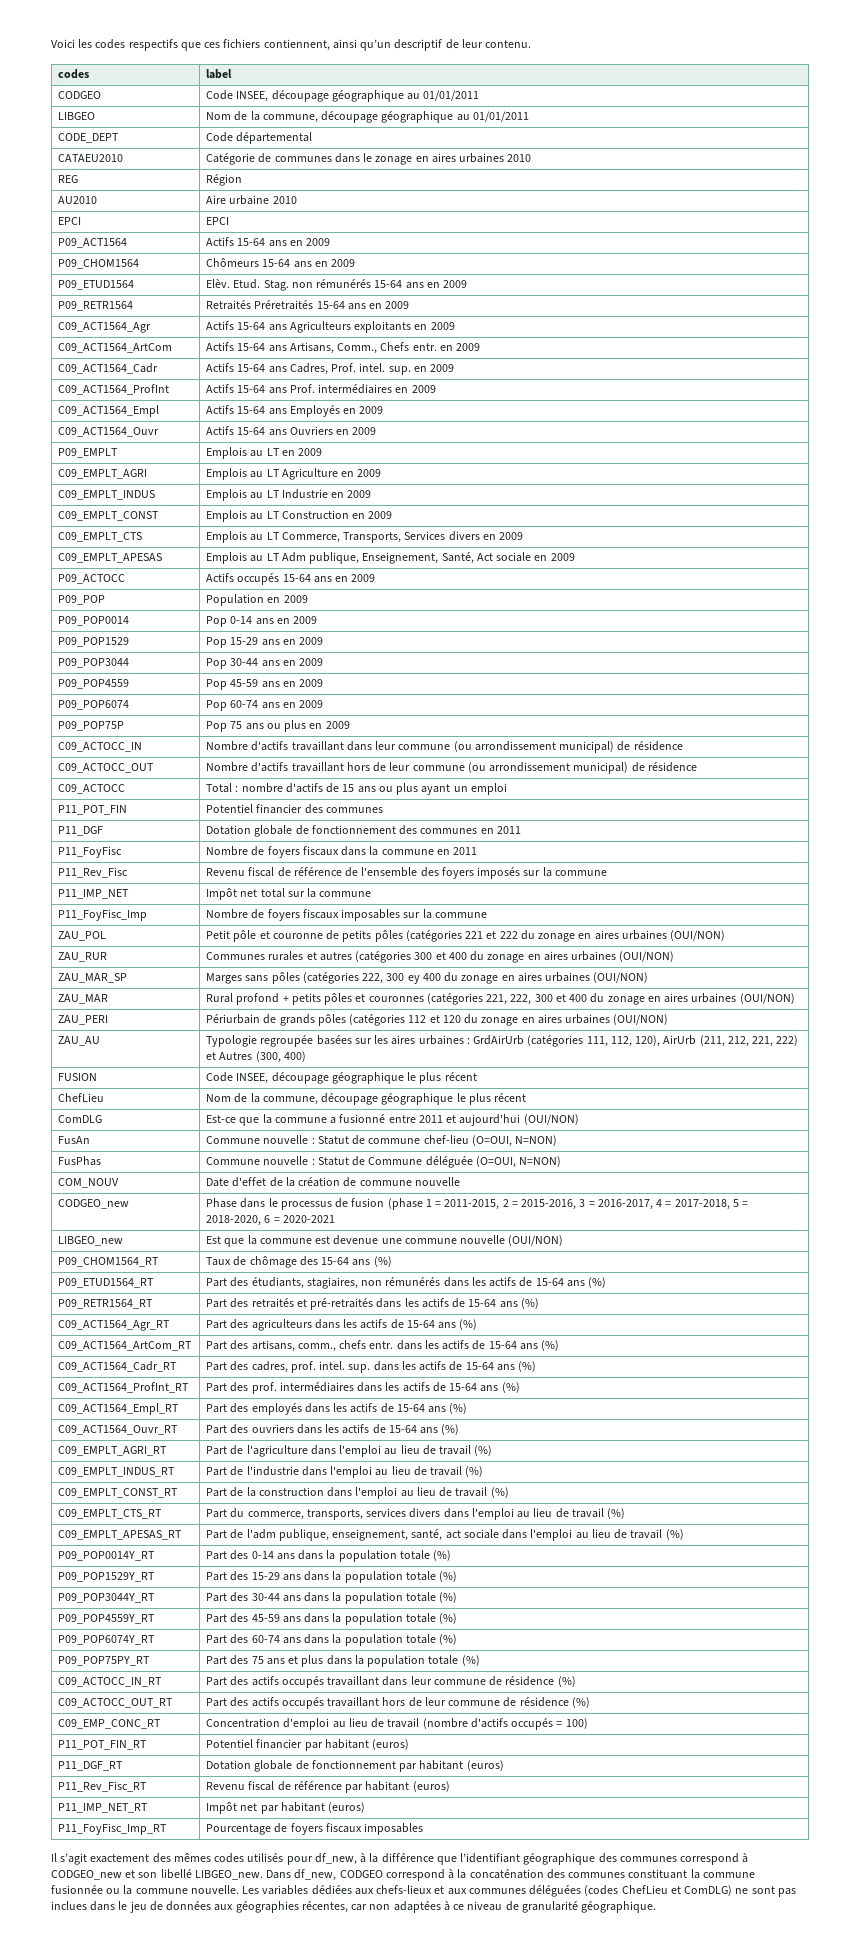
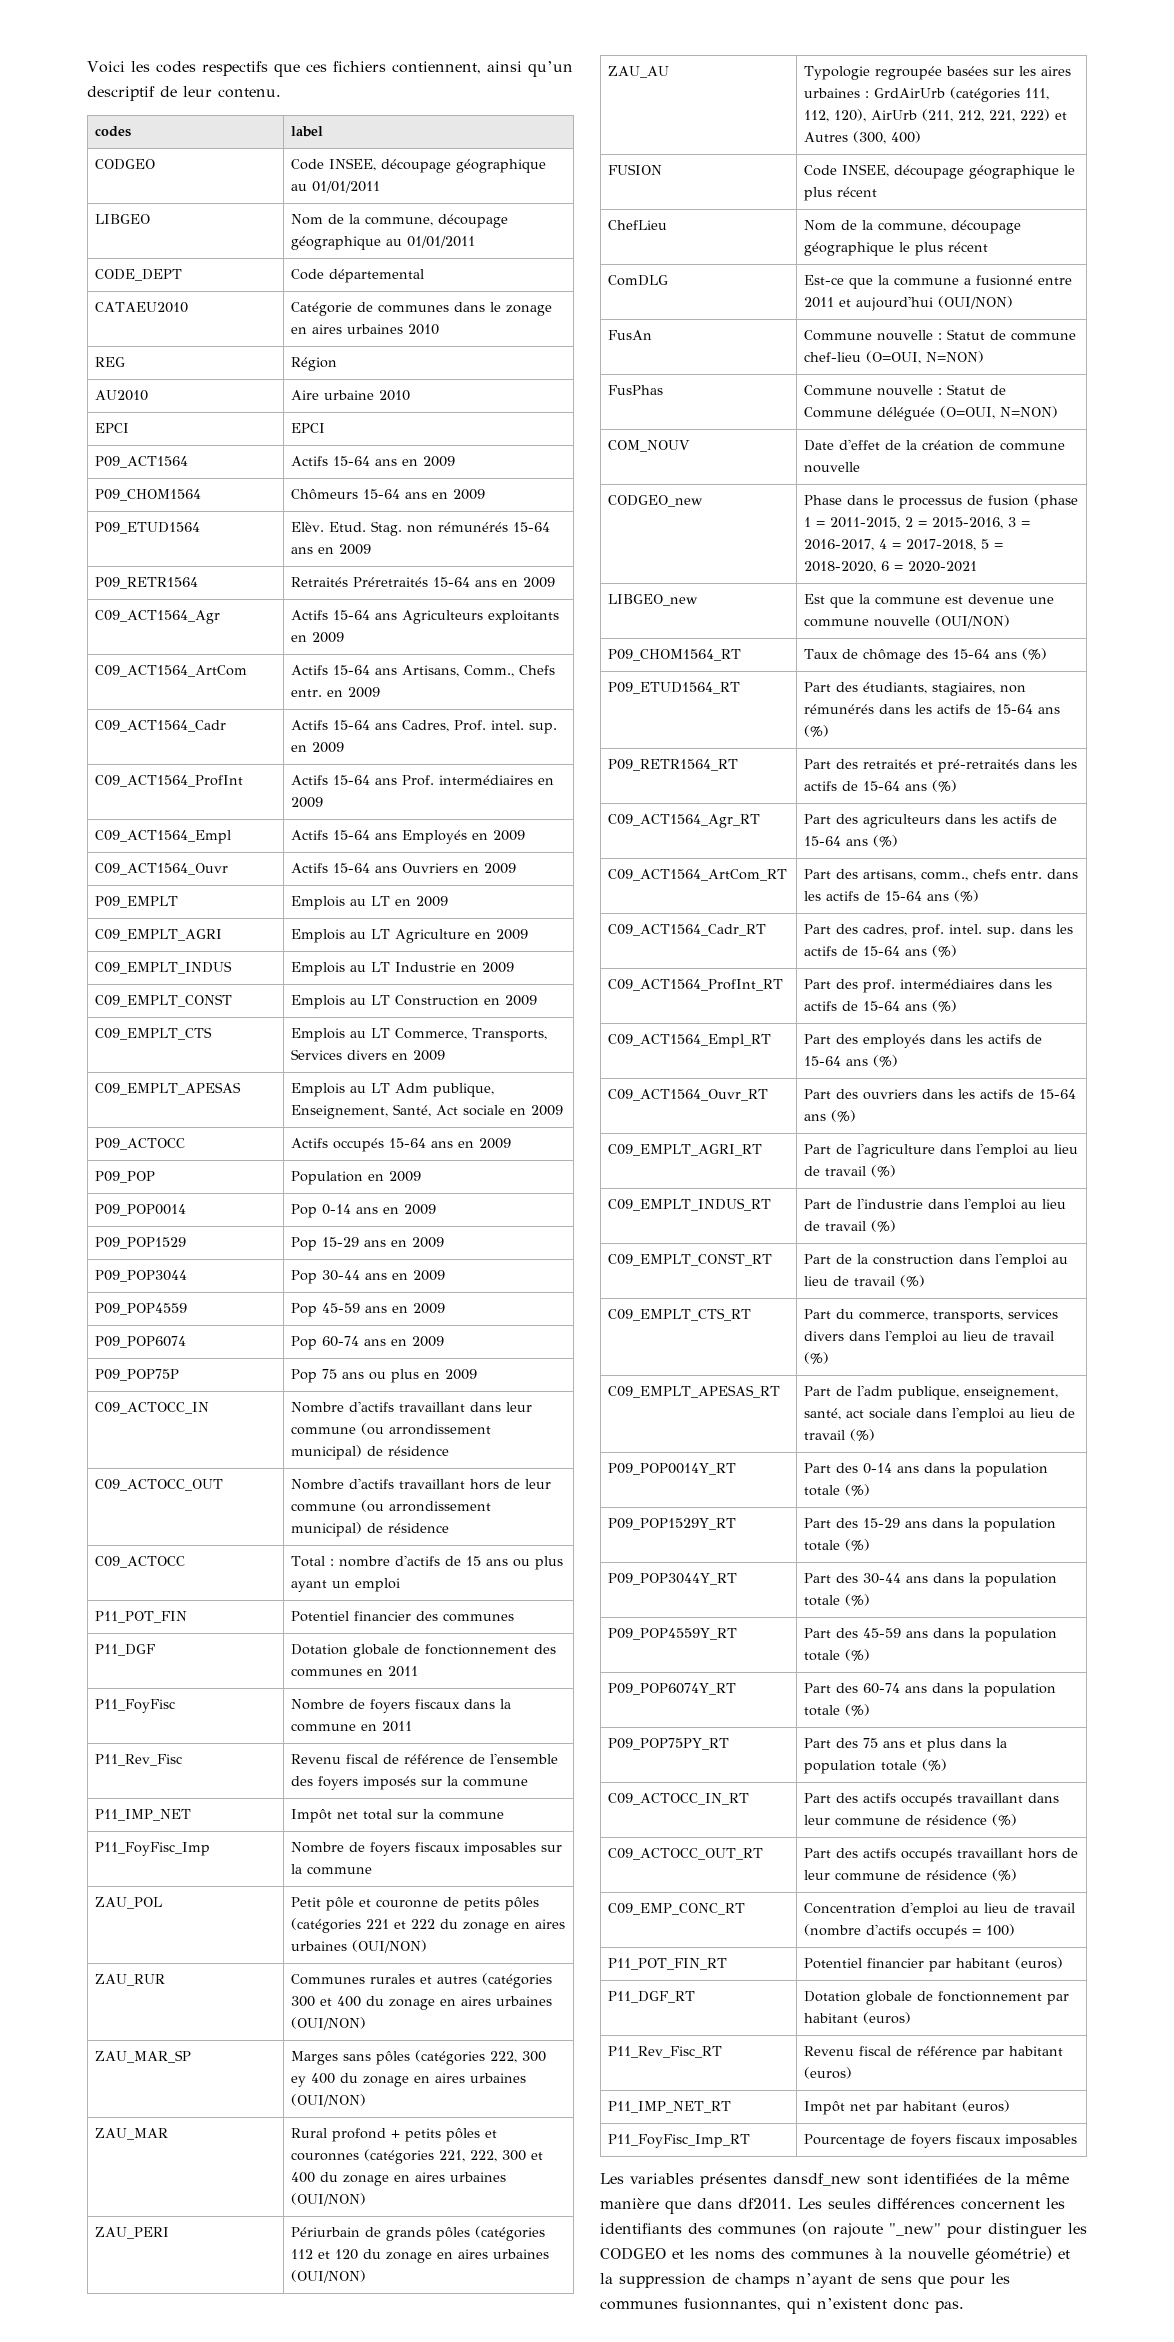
- Il s’agit exactement des mêmes codes utilisés pour df_new, à la différence que l’identifiant géographique des communes correspond à CODGEO_new et son libellé LIBGEO_new. Dans df_new, CODGEO correspond à la concaténation des communes constituant la commune fusionnée ou la commune nouvelle. Les variables dédiées aux chefs-lieux et aux communes déléguées (codes ChefLieu et ComDLG) ne sont pas inclues dans le jeu de données aux géographies récentes, car non adaptées à ce niveau de granularité géographique.
+ Les variables présentes dansdf_new sont identifiées de la même manière que dans df2011. Les seules différences concernent les identifiants des communes (on rajoute "_new" pour distinguer les CODGEO et les noms des communes à la nouvelle géométrie) et la suppression de champs n’ayant de sens que pour les communes fusionnantes, qui n’existent donc pas.

